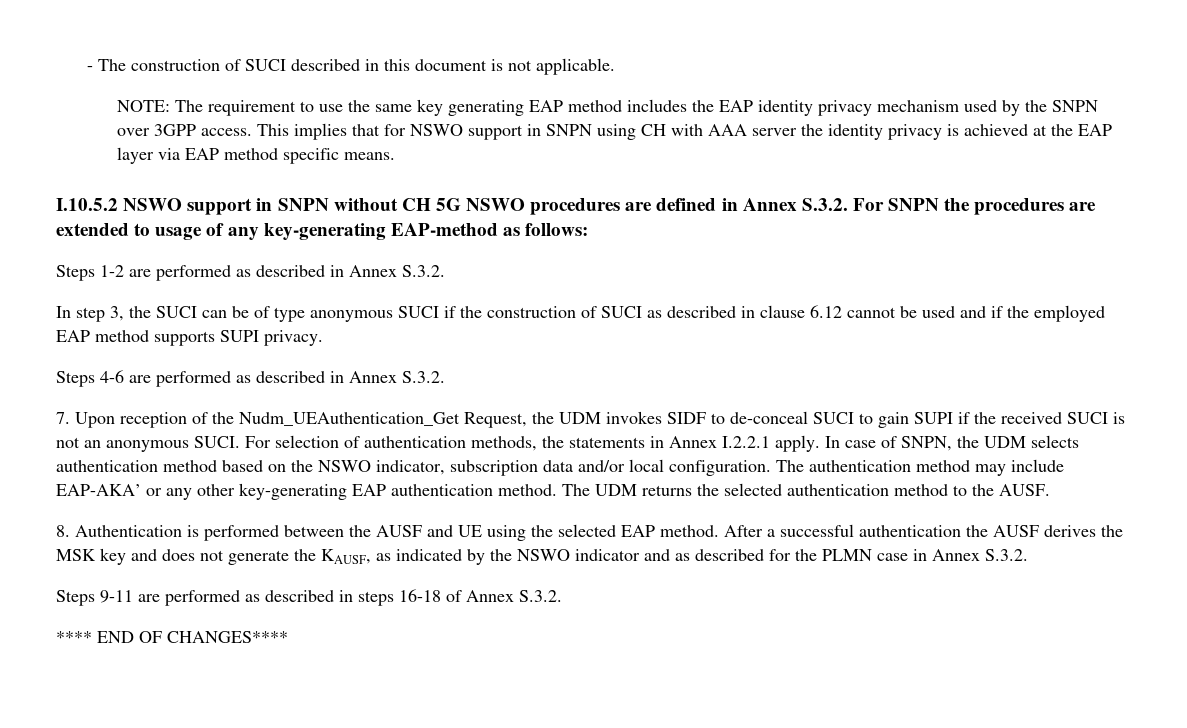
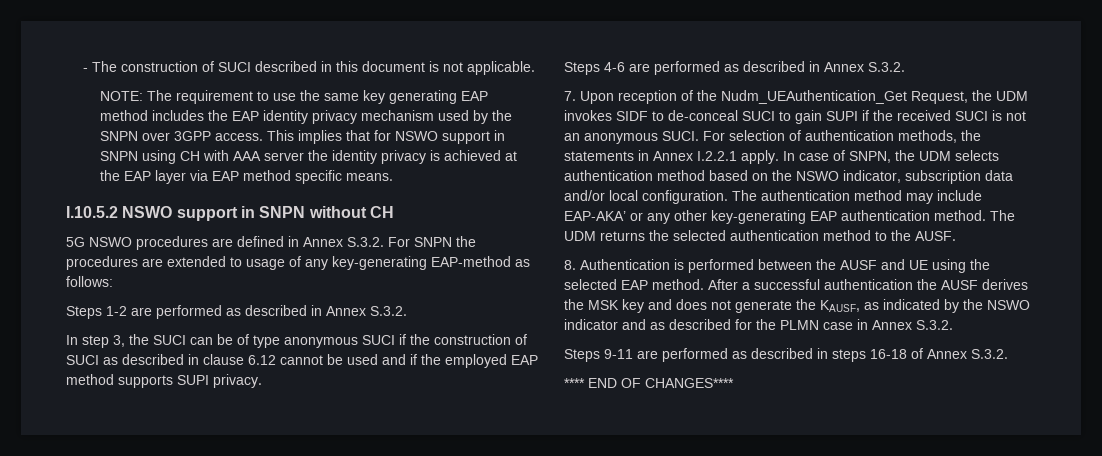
- I.10.5.2 NSWO support in SNPN without CH 5G NSWO procedures are defined in Annex S.3.2. For SNPN the procedures are extended to usage of any key-generating EAP-method as follows:
+ I.10.5.2 NSWO support in SNPN without CH
+ 5G NSWO procedures are defined in Annex S.3.2. For SNPN the procedures are extended to usage of any key-generating EAP-method as follows:

